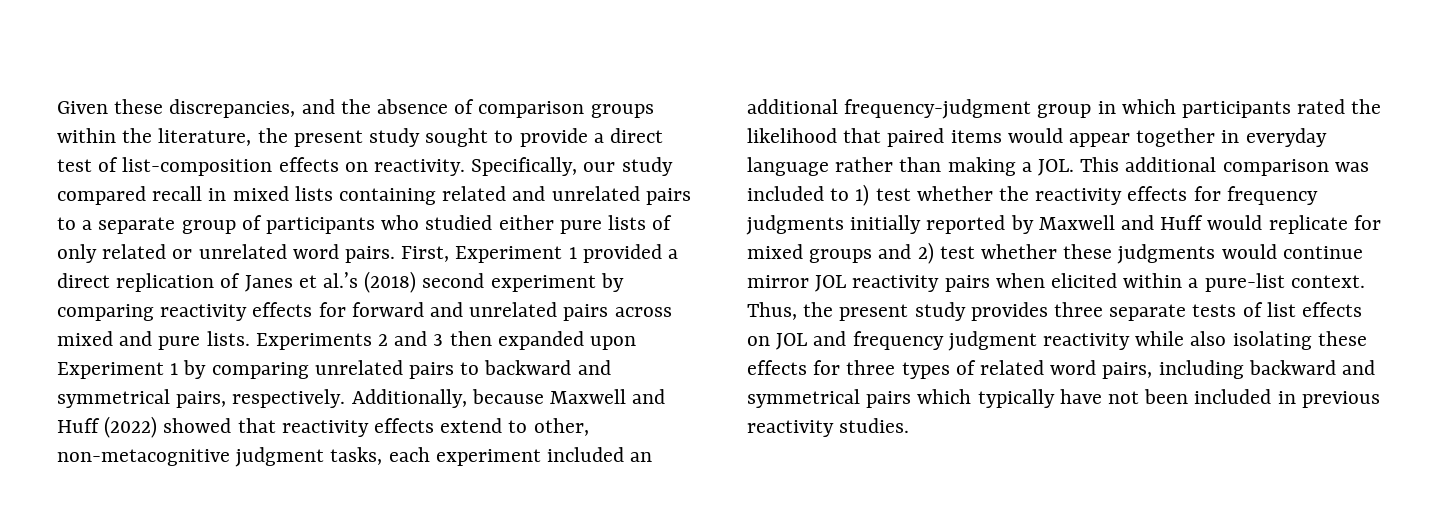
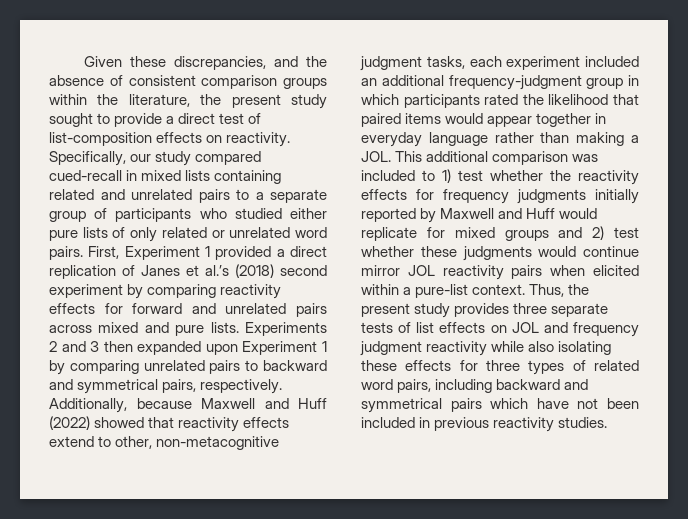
- Given these discrepancies, and the absence of comparison groups within the literature, the present study sought to provide a direct test of list-composition effects on reactivity.
+ Given these discrepancies, and the absence of consistent comparison groups within the literature, the present study sought to provide a direct test of list-composition effects on reactivity.
- Specifically, our study compared recall in mixed lists containing related and unrelated pairs to a separate group of participants who studied either pure lists of only related or unrelated word pairs.
+ Specifically, our study compared cued-recall in mixed lists containing related and unrelated pairs to a separate group of participants who studied either pure lists of only related or unrelated word pairs.
- Thus, the present study provides three separate tests of list effects on JOL and frequency judgment reactivity while also isolating these effects for three types of related word pairs, including backward and symmetrical pairs which typically have not been included in previous reactivity studies.
+ Thus, the present study provides three separate tests of list effects on JOL and frequency judgment reactivity while also isolating these effects for three types of related word pairs, including backward and symmetrical pairs which have not been included in previous reactivity studies.

